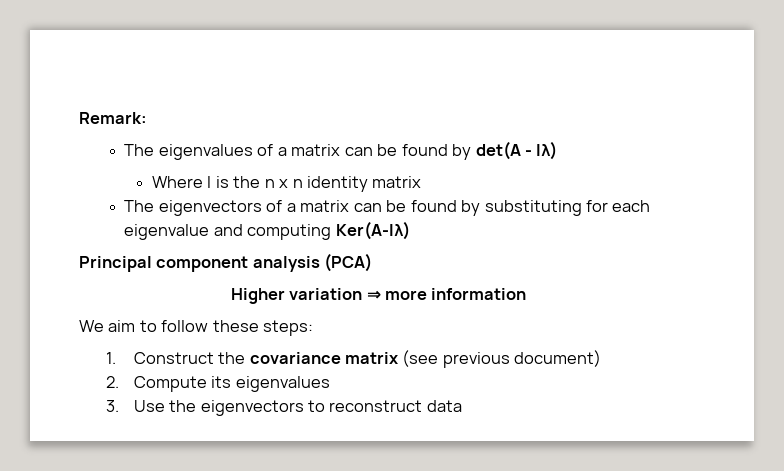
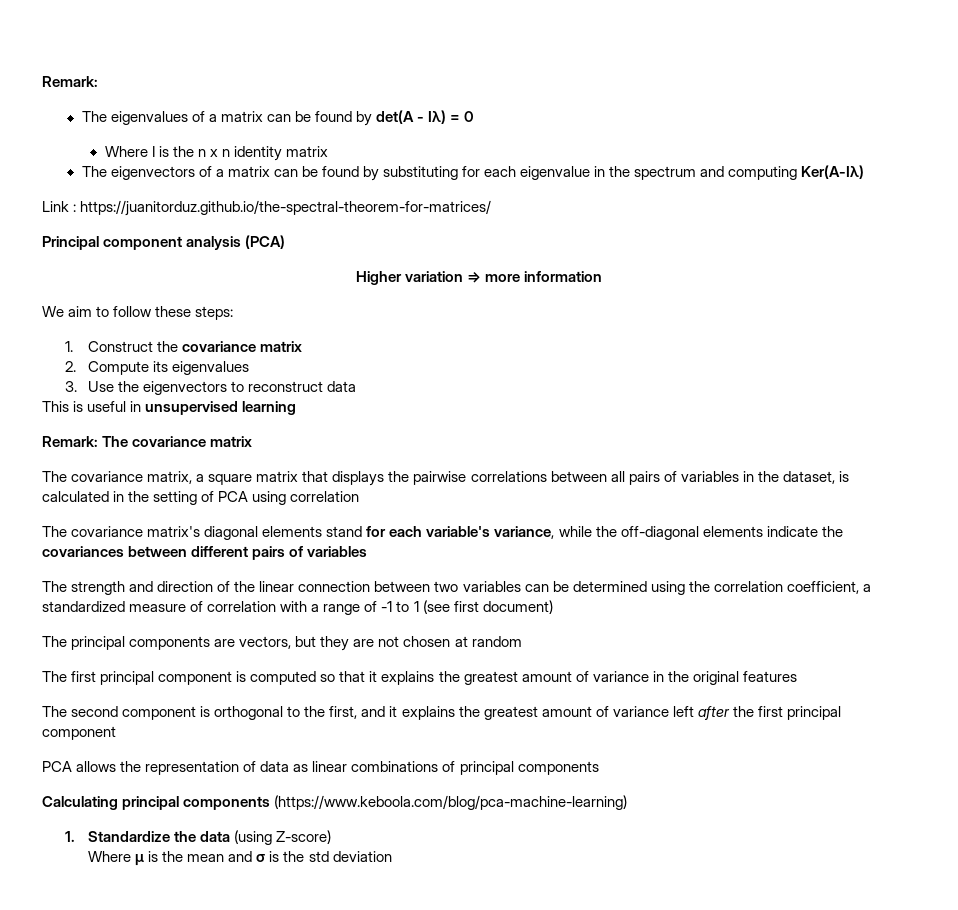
- The eigenvalues of a matrix can be found by det(A - Iλ)
+ The eigenvalues of a matrix can be found by det(A - Iλ) = 0
- The eigenvectors of a matrix can be found by substituting for each eigenvalue and computing Ker(A-Iλ)
+ The eigenvectors of a matrix can be found by substituting for each eigenvalue in the spectrum and computing Ker(A-Iλ)
+ Link : https://juanitorduz.github.io/the-spectral-theorem-for-matrices/
- 1. Construct the covariance matrix (see previous document)
+ 1. Construct the covariance matrix
+ This is useful in unsupervised learning
+ Remark: The covariance matrix
+ The covariance matrix, a square matrix that displays the pairwise correlations between all pairs of variables in the dataset, is calculated in the setting of PCA using correlation
+ The covariance matrix's diagonal elements stand for each variable's variance, while the off-diagonal elements indicate the covariances between different pairs of variables
+ The strength and direction of the linear connection between two variables can be determined using the correlation coefficient, a standardized measure of correlation with a range of -1 to 1 (see first document)
+ The principal components are vectors, but they are not chosen at random
+ The first principal component is computed so that it explains the greatest amount of variance in the original features
+ The second component is orthogonal to the first, and it explains the greatest amount of variance left after the first principal component
+ PCA allows the representation of data as linear combinations of principal components
+ Calculating principal components (https://www.keboola.com/blog/pca-machine-learning)
+ 1. Standardize the data (using Z-score)
+ Where µ is the mean and σ is the std deviation

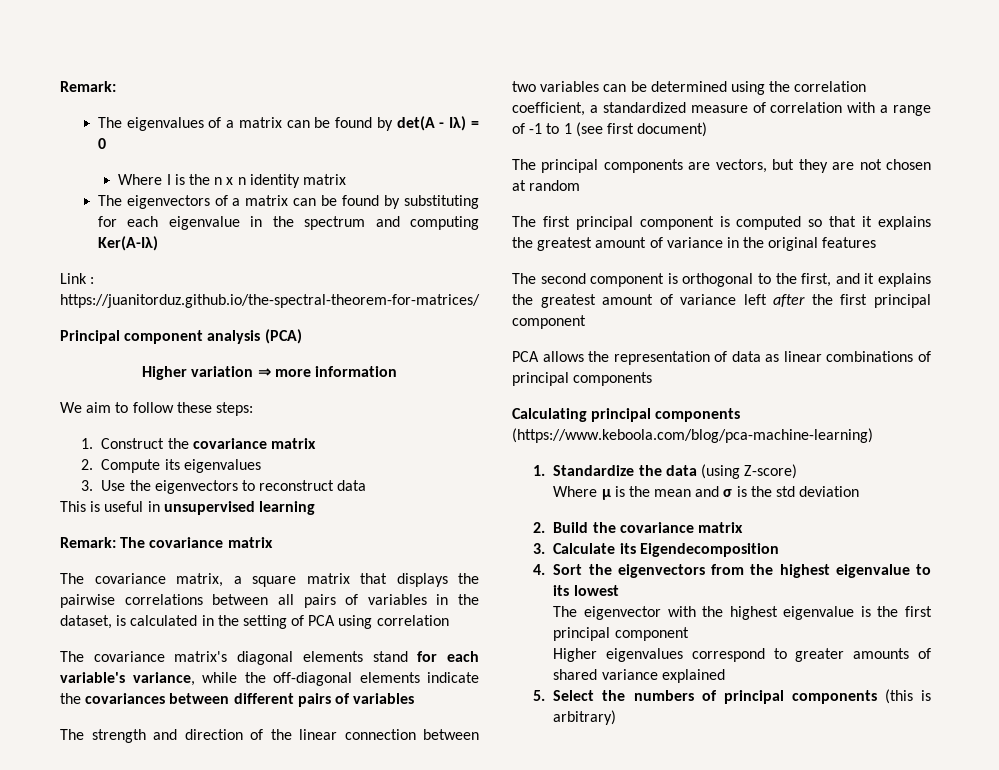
+ 2. Build the covariance matrix
+ 3. Calculate its Eigendecomposition
+ 4. Sort the eigenvectors from the highest eigenvalue to its lowest
+ The eigenvector with the highest eigenvalue is the first principal component
+ Higher eigenvalues correspond to greater amounts of shared variance explained
+ 5. Select the numbers of principal components (this is arbitrary)

